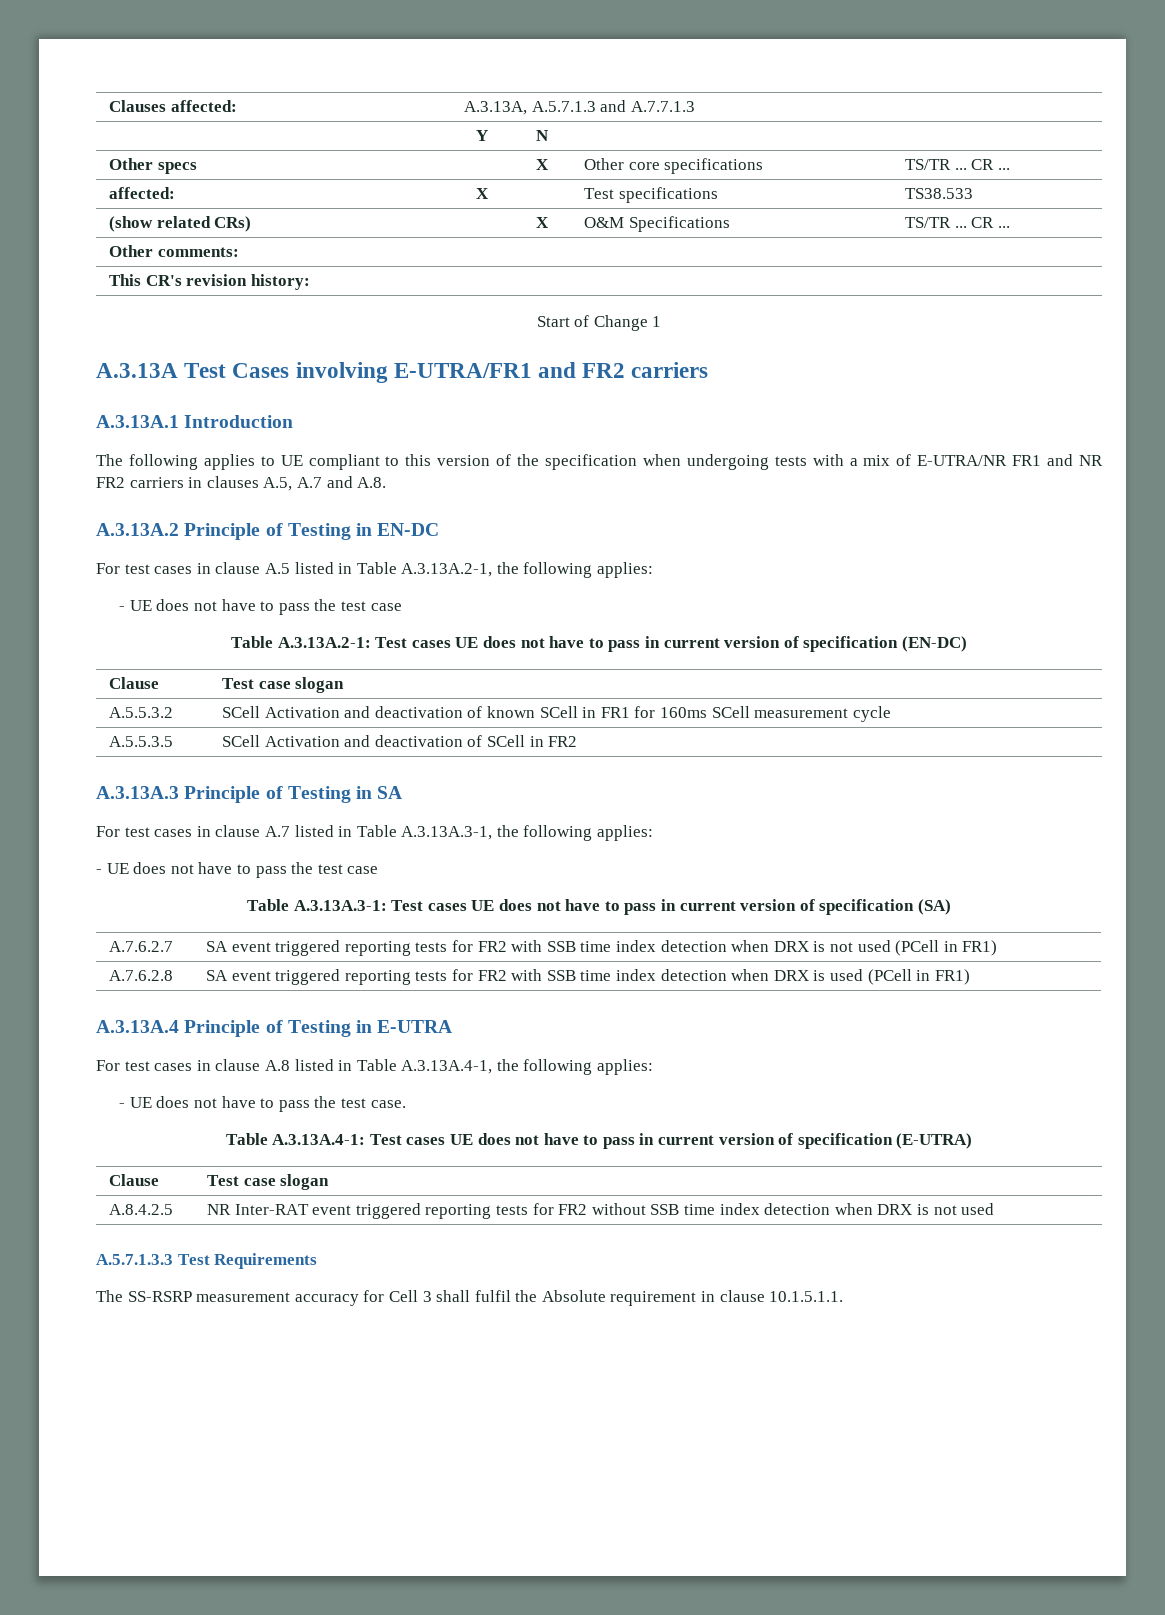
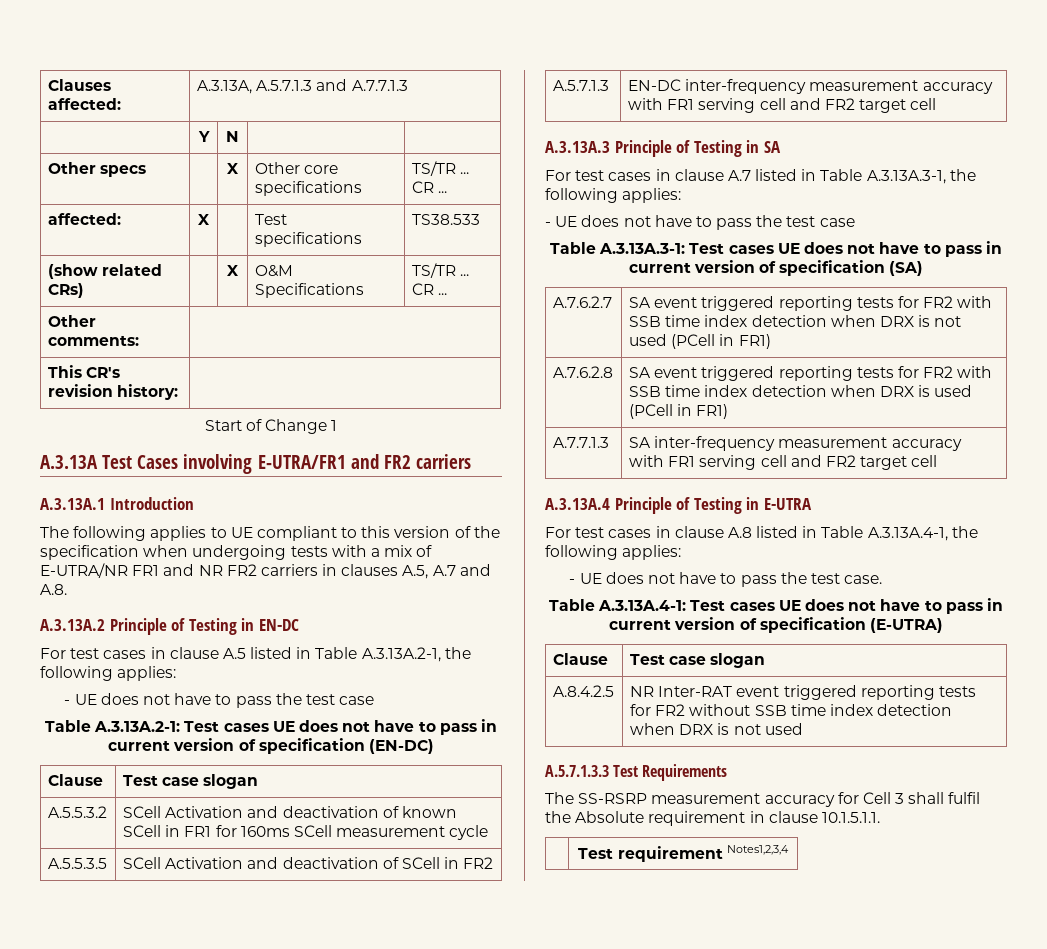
+ A.5.7.1.3 | EN-DC inter-frequency measurement accuracy with FR1 serving cell and FR2 target cell
+ A.7.7.1.3 | SA inter-frequency measurement accuracy with FR1 serving cell and FR2 target cell
+ | Test requirement Notes1,2,3,4

